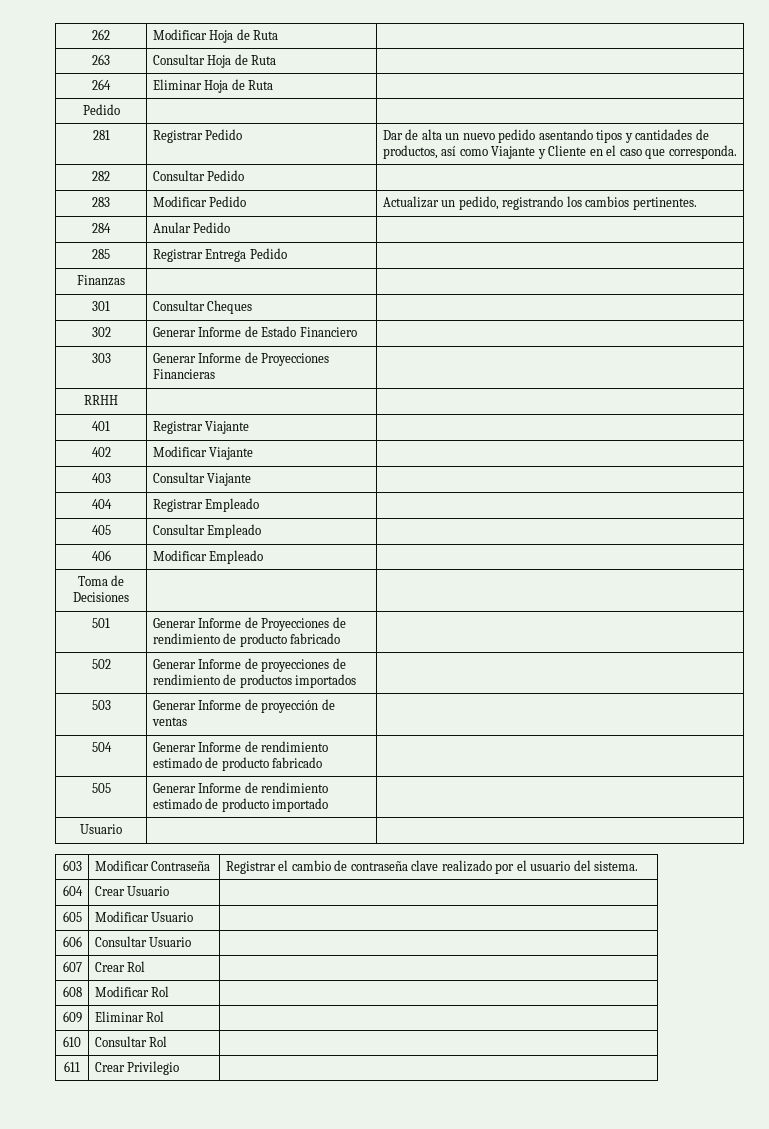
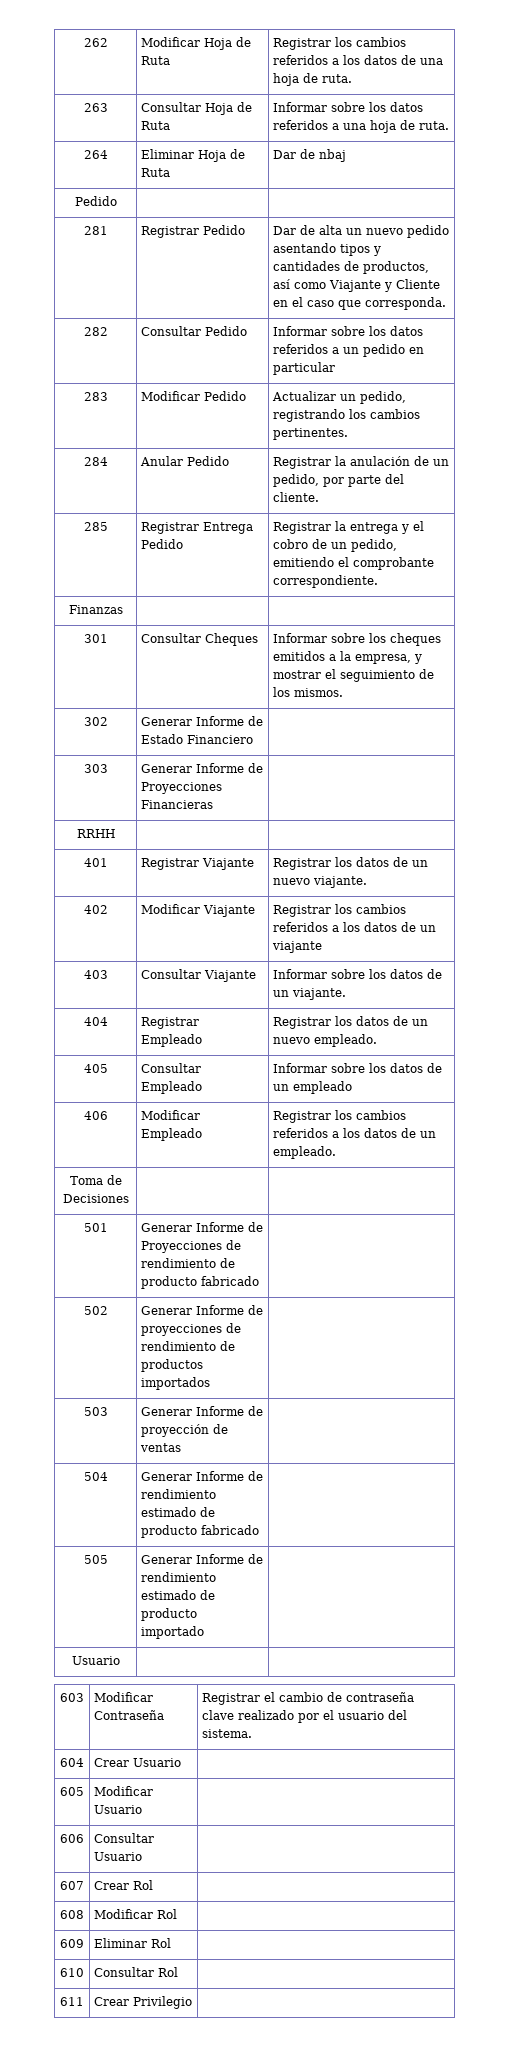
- 262 | Modificar Hoja de Ruta |
+ 262 | Modificar Hoja de Ruta | Registrar los cambios referidos a los datos de una hoja de ruta.
- 263 | Consultar Hoja de Ruta |
+ 263 | Consultar Hoja de Ruta | Informar sobre los datos referidos a una hoja de ruta.
- 264 | Eliminar Hoja de Ruta |
+ 264 | Eliminar Hoja de Ruta | Dar de nbaj
- 282 | Consultar Pedido |
+ 282 | Consultar Pedido | Informar sobre los datos referidos a un pedido en particular
- 284 | Anular Pedido |
- 285 | Registrar Entrega Pedido |
+ 284 | Anular Pedido | Registrar la anulación de un pedido, por parte del cliente.
+ 285 | Registrar Entrega Pedido | Registrar la entrega y el cobro de un pedido, emitiendo el comprobante correspondiente.
  Finanzas | |
- 301 | Consultar Cheques |
+ 301 | Consultar Cheques | Informar sobre los cheques emitidos a la empresa, y mostrar el seguimiento de los mismos.
- 401 | Registrar Viajante |
- 402 | Modificar Viajante |
- 403 | Consultar Viajante |
- 404 | Registrar Empleado |
- 405 | Consultar Empleado |
- 406 | Modificar Empleado |
+ 401 | Registrar Viajante | Registrar los datos de un nuevo viajante.
+ 402 | Modificar Viajante | Registrar los cambios referidos a los datos de un viajante
+ 403 | Consultar Viajante | Informar sobre los datos de un viajante.
+ 404 | Registrar Empleado | Registrar los datos de un nuevo empleado.
+ 405 | Consultar Empleado | Informar sobre los datos de un empleado
+ 406 | Modificar Empleado | Registrar los cambios referidos a los datos de un empleado.

